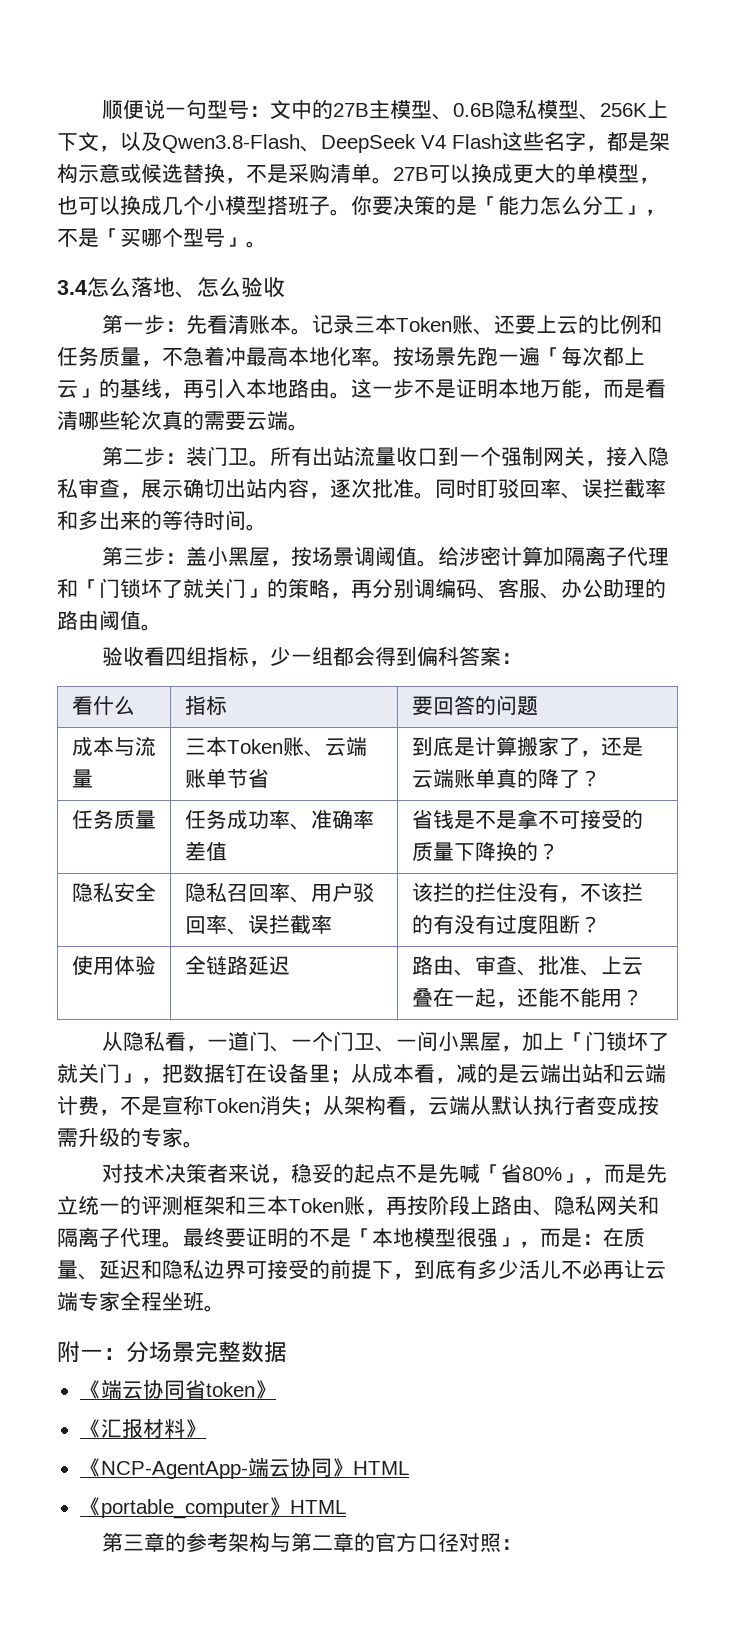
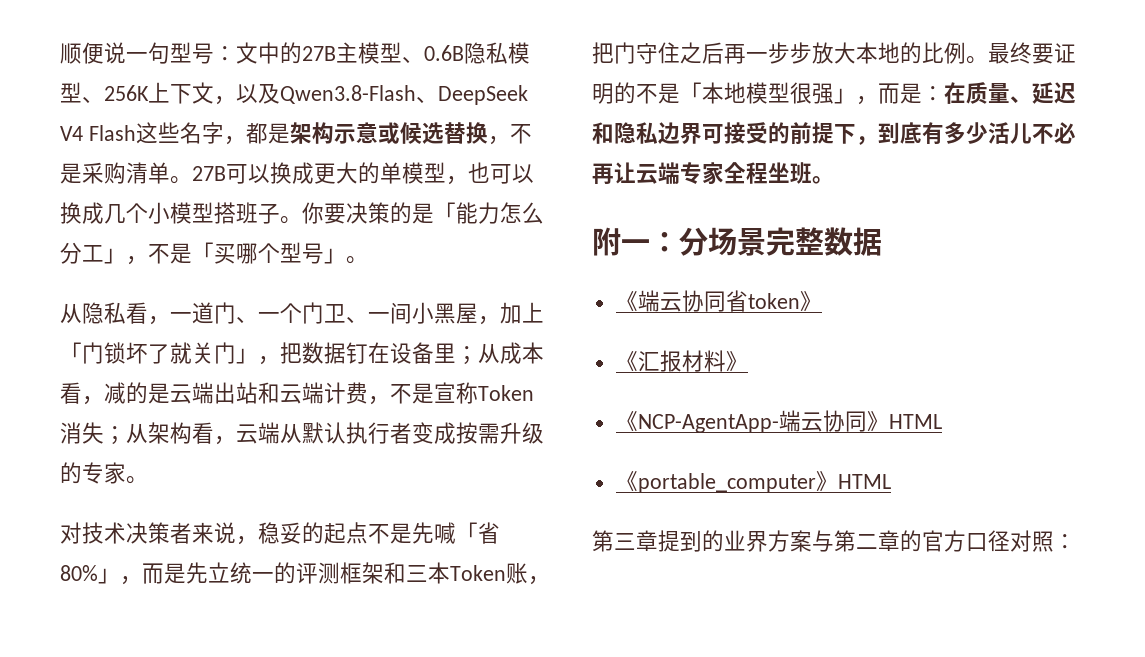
- 3.4怎么落地、怎么验收
- 第一步：先看清账本。记录三本Token账、还要上云的比例和任务质量，不急着冲最高本地化率。按场景先跑一遍「每次都上云」的基线，再引入本地路由。这一步不是证明本地万能，而是看清哪些轮次真的需要云端。
- 第二步：装门卫。所有出站流量收口到一个强制网关，接入隐私审查，展示确切出站内容，逐次批准。同时盯驳回率、误拦截率和多出来的等待时间。
- 第三步：盖小黑屋，按场景调阈值。给涉密计算加隔离子代理和「门锁坏了就关门」的策略，再分别调编码、客服、办公助理的路由阈值。
- 验收看四组指标，少一组都会得到偏科答案：
- 看什么 | 指标 | 要回答的问题
- 成本与流量 | 三本Token账、云端账单节省 | 到底是计算搬家了，还是云端账单真的降了？
- 任务质量 | 任务成功率、准确率差值 | 省钱是不是拿不可接受的质量下降换的？
- 隐私安全 | 隐私召回率、用户驳回率、误拦截率 | 该拦的拦住没有，不该拦的有没有过度阻断？
- 使用体验 | 全链路延迟 | 路由、审查、批准、上云叠在一起，还能不能用？
- 对技术决策者来说，稳妥的起点不是先喊「省80%」，而是先立统一的评测框架和三本Token账，再按阶段上路由、隐私网关和隔离子代理。
+ 对技术决策者来说，稳妥的起点不是先喊「省80%」，而是先立统一的评测框架和三本Token账，把门守住之后再一步步放大本地的比例。
- 第三章的参考架构与第二章的官方口径对照：
+ 第三章提到的业界方案与第二章的官方口径对照：

